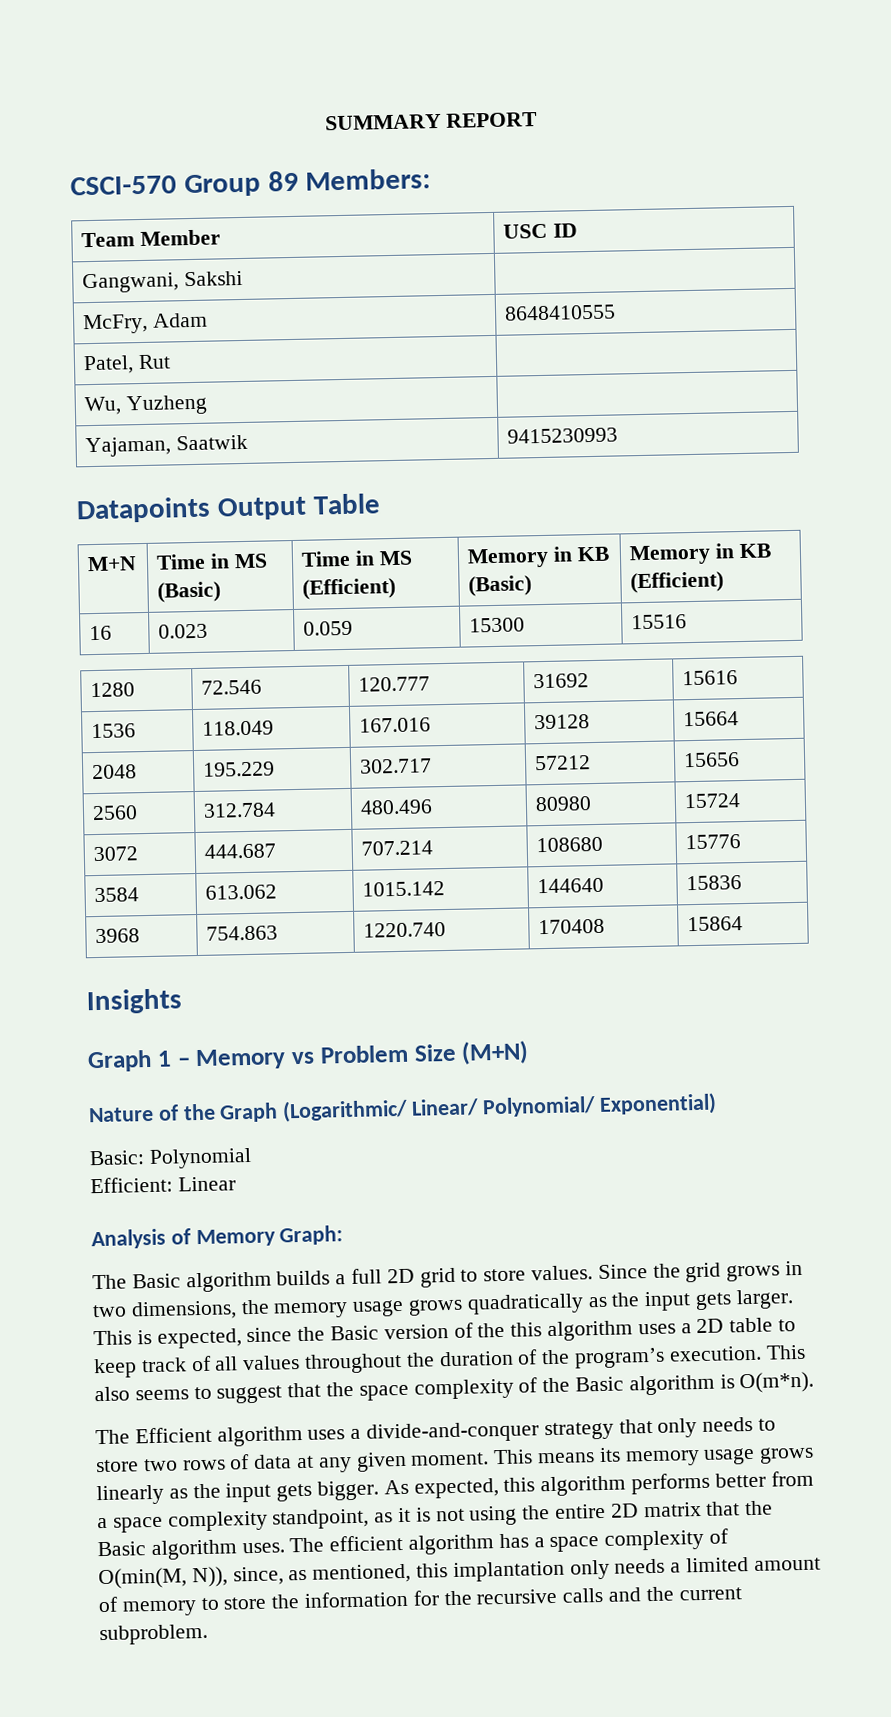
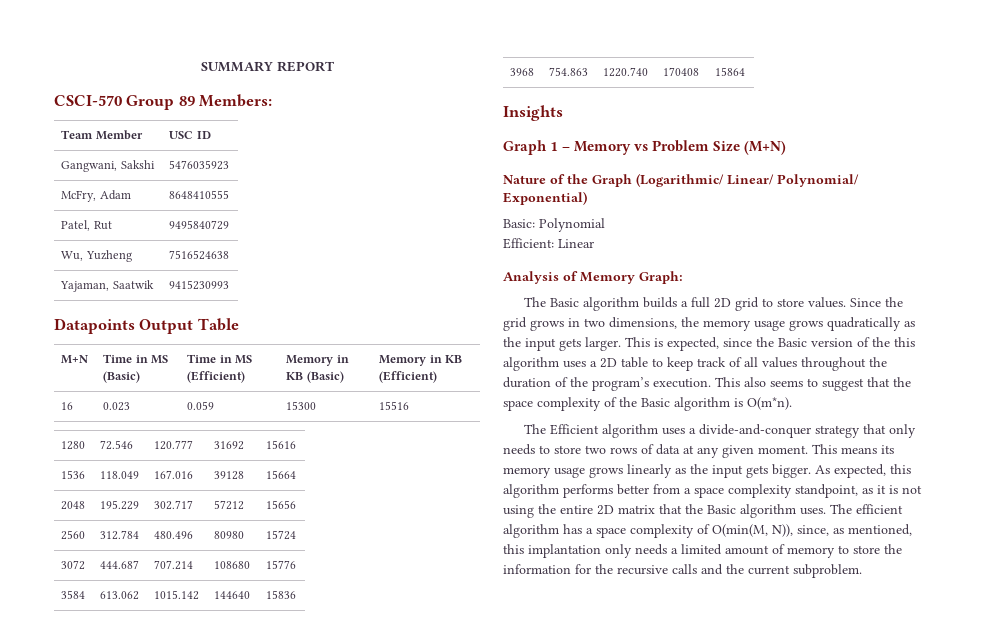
- Gangwani, Sakshi |
+ Gangwani, Sakshi | 5476035923
- Patel, Rut |
+ Patel, Rut | 9495840729
- Wu, Yuzheng |
+ Wu, Yuzheng | 7516524638

